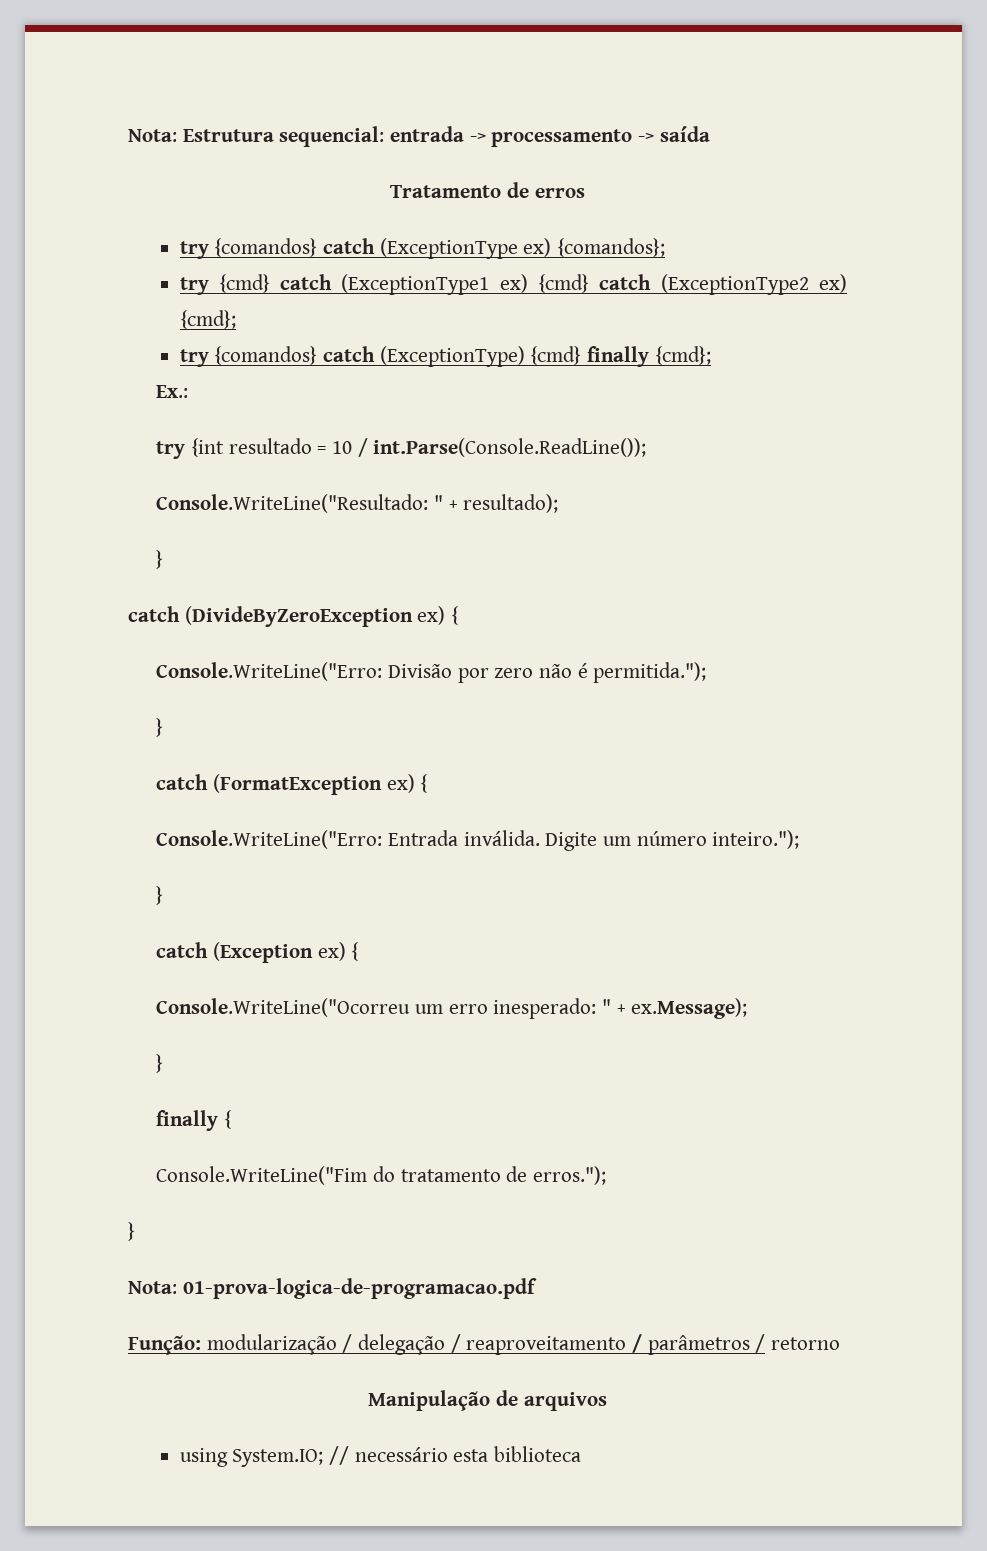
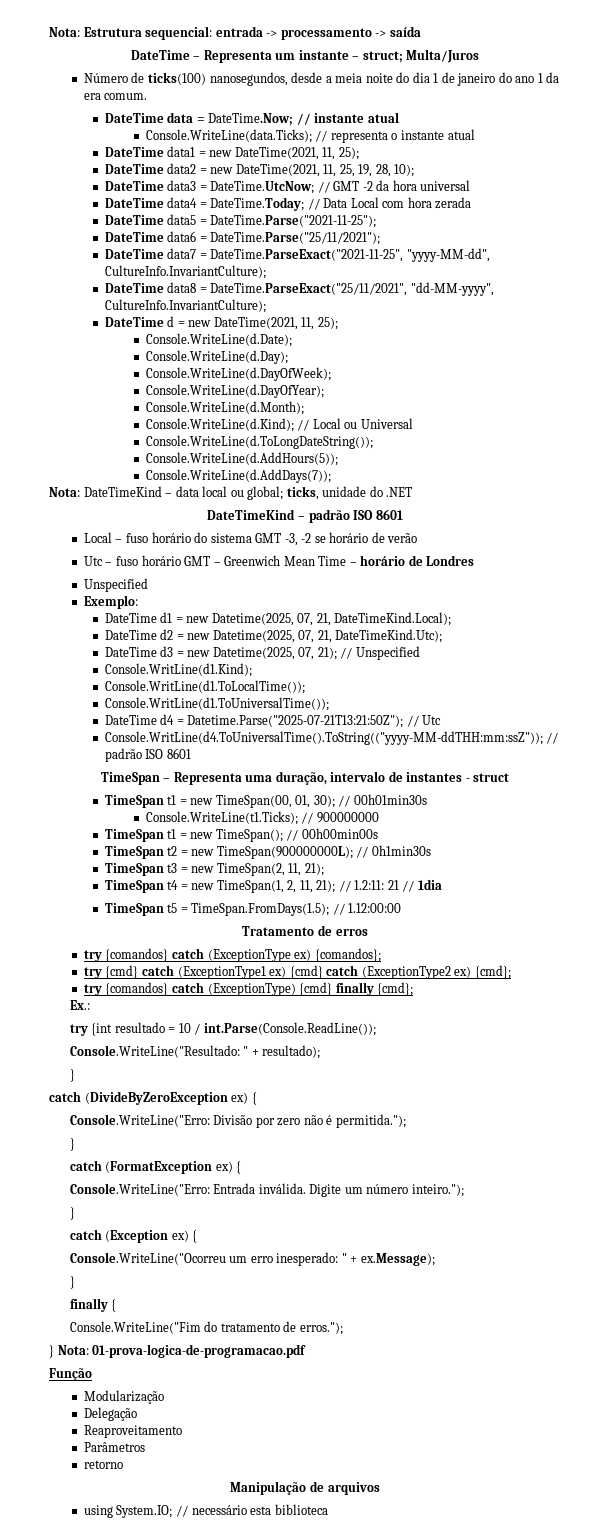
+ DateTime – Representa um instante – struct; Multa/Juros
+ Número de ticks(100) nanosegundos, desde a meia noite do dia 1 de janeiro do ano 1 da era comum.
+ DateTime data = DateTime.Now; // instante atual
+ Console.WriteLine(data.Ticks); // representa o instante atual
+ DateTime data1 = new DateTime(2021, 11, 25);
+ DateTime data2 = new DateTime(2021, 11, 25, 19, 28, 10);
+ DateTime data3 = DateTime.UtcNow; // GMT -2 da hora universal
+ DateTime data4 = DateTime.Today; // Data Local com hora zerada
+ DateTime data5 = DateTime.Parse("2021-11-25");
+ DateTime data6 = DateTime.Parse("25/11/2021");
+ DateTime data7 = DateTime.ParseExact("2021-11-25", "yyyy-MM-dd", CultureInfo.InvariantCulture);
+ DateTime data8 = DateTime.ParseExact("25/11/2021", "dd-MM-yyyy", CultureInfo.InvariantCulture);
+ DateTime d = new DateTime(2021, 11, 25);
+ Console.WriteLine(d.Date);
+ Console.WriteLine(d.Day);
+ Console.WriteLine(d.DayOfWeek);
+ Console.WriteLine(d.DayOfYear);
+ Console.WriteLine(d.Month);
+ Console.WriteLine(d.Kind); // Local ou Universal
+ Console.WriteLine(d.ToLongDateString());
+ Console.WriteLine(d.AddHours(5));
+ Console.WriteLine(d.AddDays(7));
+ Nota: DateTimeKind – data local ou global; ticks, unidade do .NET
+ DateTimeKind – padrão ISO 8601
+ Local – fuso horário do sistema GMT -3, -2 se horário de verão
+ Utc – fuso horário GMT – Greenwich Mean Time – horário de Londres
+ Unspecified
+ Exemplo:
+ DateTime d1 = new Datetime(2025, 07, 21, DateTimeKind.Local);
+ DateTime d2 = new Datetime(2025, 07, 21, DateTimeKind.Utc);
+ DateTime d3 = new Datetime(2025, 07, 21); // Unspecified
+ Console.WritLine(d1.Kind);
+ Console.WritLine(d1.ToLocalTime());
+ Console.WritLine(d1.ToUniversalTime());
+ DateTime d4 = Datetime.Parse("2025-07-21T13:21:50Z"); // Utc
+ Console.WritLine(d4.ToUniversalTime().ToString(("yyyy-MM-ddTHH:mm:ssZ")); // padrão ISO 8601
+ TimeSpan – Representa uma duração, intervalo de instantes - struct
+ TimeSpan t1 = new TimeSpan(00, 01, 30); // 00h01min30s
+ Console.WriteLine(t1.Ticks); // 900000000
+ TimeSpan t1 = new TimeSpan(); // 00h00min00s
+ TimeSpan t2 = new TimeSpan(900000000L); // 0h1min30s
+ TimeSpan t3 = new TimeSpan(2, 11, 21);
+ TimeSpan t4 = new TimeSpan(1, 2, 11, 21); // 1.2:11: 21 // 1dia
+ TimeSpan t5 = TimeSpan.FromDays(1.5); // 1.12:00:00
  Console.WriteLine("Fim do tratamento de erros.");
- }
- Nota: 01-prova-logica-de-programacao.pdf
+ } Nota: 01-prova-logica-de-programacao.pdf
- Função: modularização / delegação / reaproveitamento / parâmetros / retorno
+ Função
+ Modularização
+ Delegação
+ Reaproveitamento
+ Parâmetros
+ retorno

